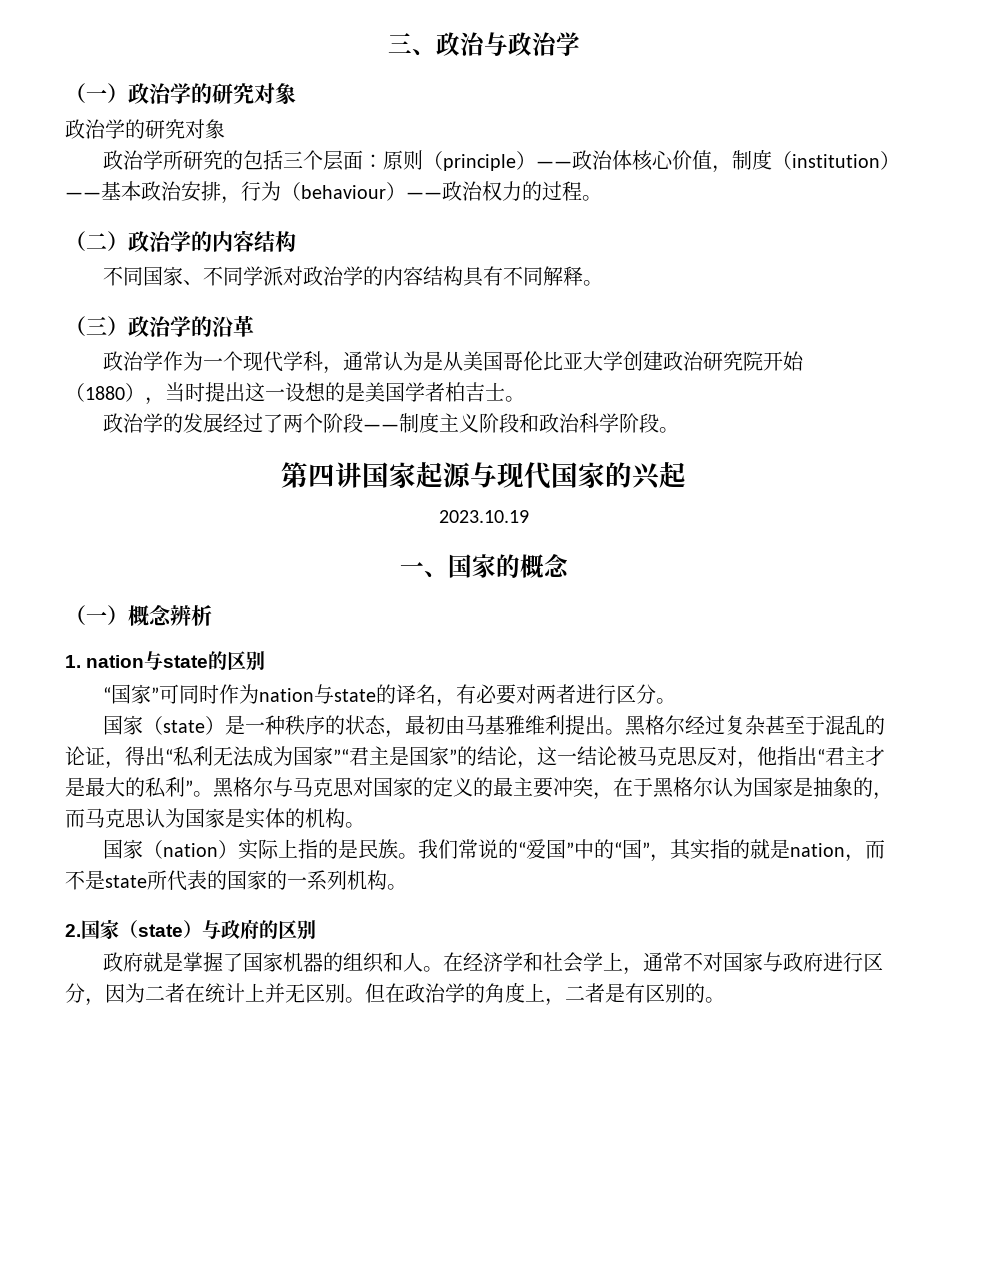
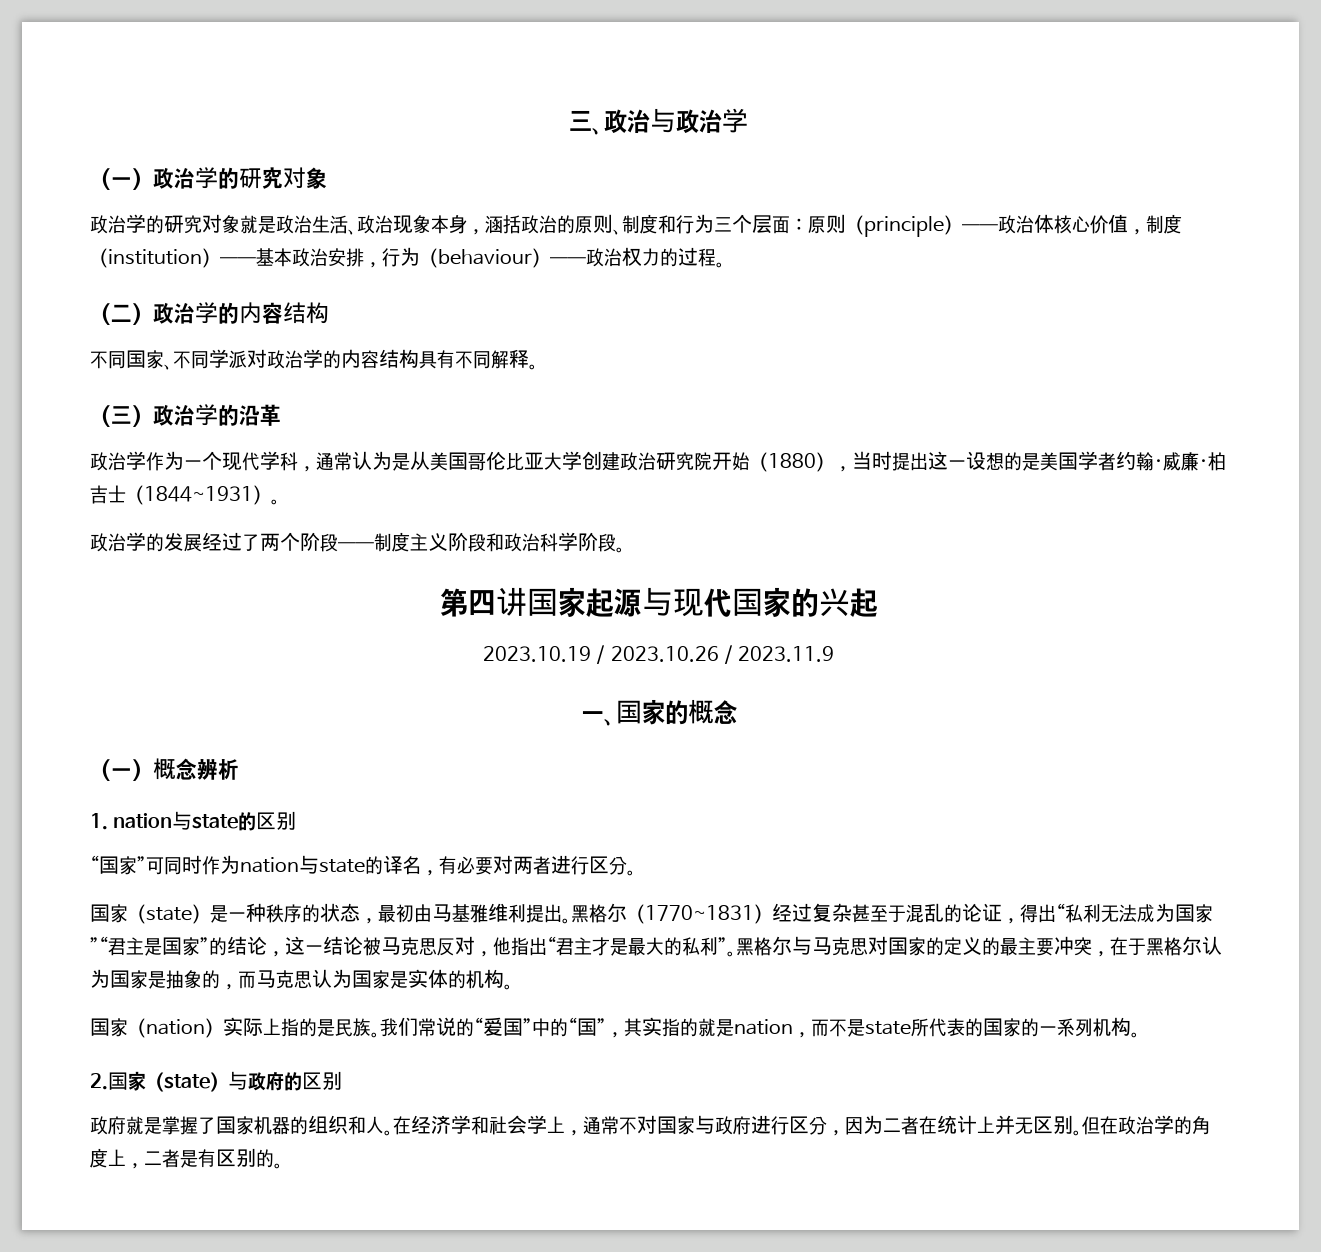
  （一）政治学的研究对象
- 政治学的研究对象
- 政治学所研究的包括三个层面：原则（principle）——政治体核心价值，制度（institution）——基本政治安排，行为（behaviour）——政治权力的过程。
+ 政治学的研究对象就是政治生活、政治现象本身，涵括政治的原则、制度和行为三个层面：原则（principle）——政治体核心价值，制度（institution）——基本政治安排，行为（behaviour）——政治权力的过程。
- 政治学作为一个现代学科，通常认为是从美国哥伦比亚大学创建政治研究院开始（1880），当时提出这一设想的是美国学者柏吉士。
+ 政治学作为一个现代学科，通常认为是从美国哥伦比亚大学创建政治研究院开始（1880），当时提出这一设想的是美国学者约翰·威廉·柏吉士（1844~1931）。
- 2023.10.19
+ 2023.10.19 / 2023.10.26 / 2023.11.9
- 黑格尔经过复杂甚至于混乱的论证，得出“私利无法成为国家”“君主是国家”的结论，这一结论被马克思反对，他指出“君主才是最大的私利”。
+ 黑格尔（1770~1831）经过复杂甚至于混乱的论证，得出“私利无法成为国家”“君主是国家”的结论，这一结论被马克思反对，他指出“君主才是最大的私利”。

